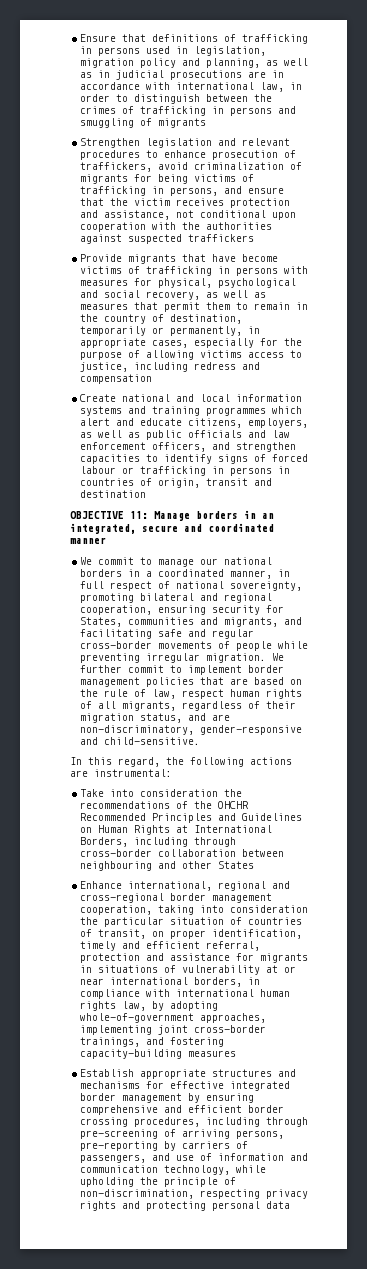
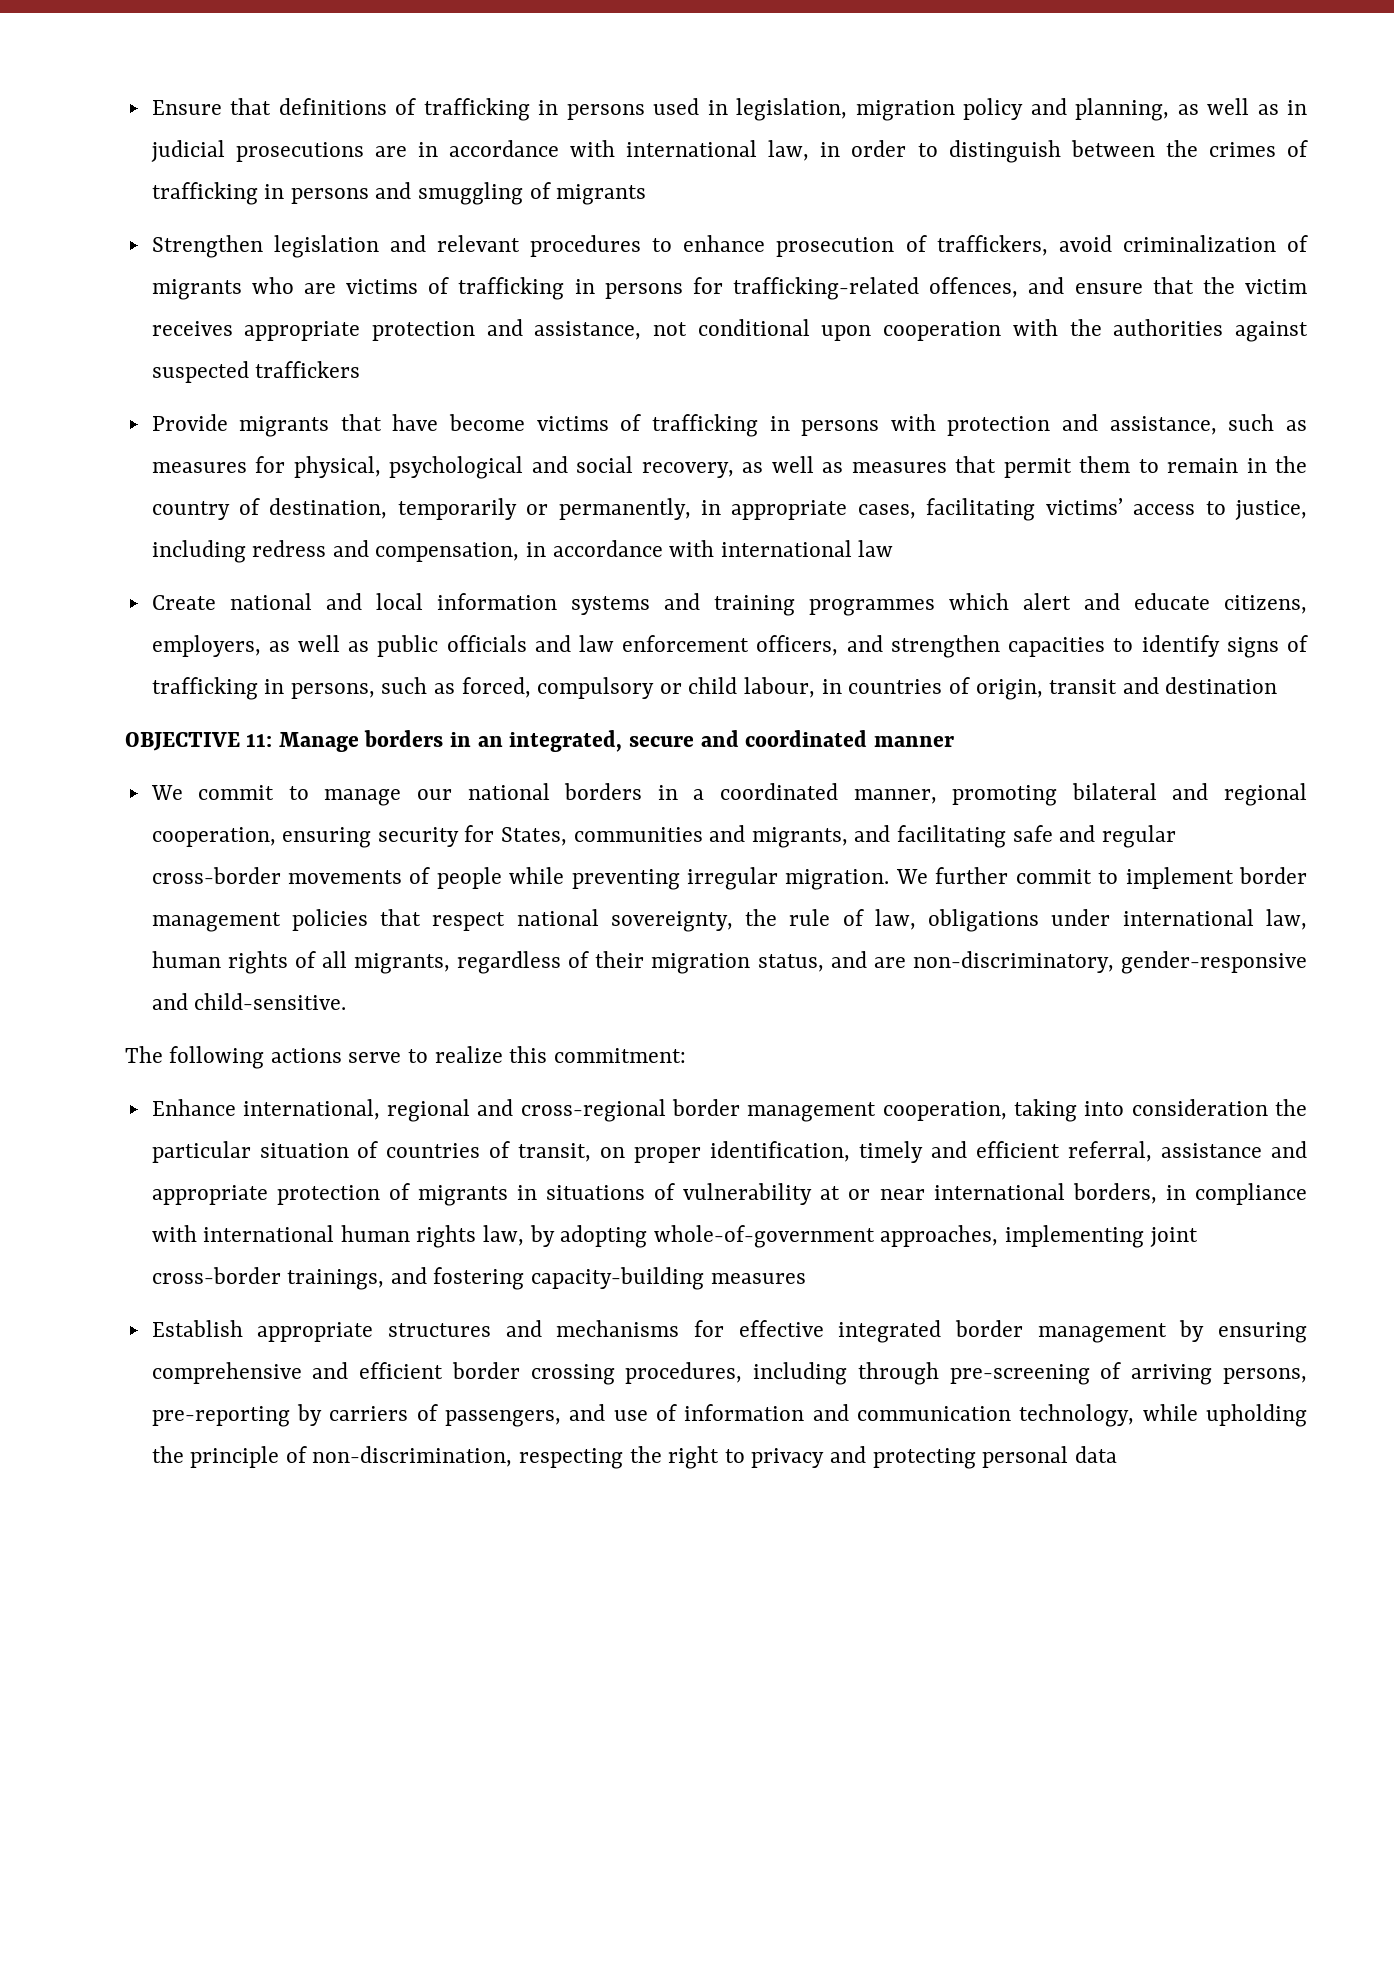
- Strengthen legislation and relevant procedures to enhance prosecution of traffickers, avoid criminalization of migrants for being victims of trafficking in persons, and ensure that the victim receives protection and assistance, not conditional upon cooperation with the authorities against suspected traffickers
+ Strengthen legislation and relevant procedures to enhance prosecution of traffickers, avoid criminalization of migrants who are victims of trafficking in persons for trafficking-related offences, and ensure that the victim receives appropriate protection and assistance, not conditional upon cooperation with the authorities against suspected traffickers
- Provide migrants that have become victims of trafficking in persons with measures for physical, psychological and social recovery, as well as measures that permit them to remain in the country of destination, temporarily or permanently, in appropriate cases, especially for the purpose of allowing victims access to justice, including redress and compensation
+ Provide migrants that have become victims of trafficking in persons with protection and assistance, such as measures for physical, psychological and social recovery, as well as measures that permit them to remain in the country of destination, temporarily or permanently, in appropriate cases, facilitating victims’ access to justice, including redress and compensation, in accordance with international law
- Create national and local information systems and training programmes which alert and educate citizens, employers, as well as public officials and law enforcement officers, and strengthen capacities to identify signs of forced labour or trafficking in persons in countries of origin, transit and destination
+ Create national and local information systems and training programmes which alert and educate citizens, employers, as well as public officials and law enforcement officers, and strengthen capacities to identify signs of trafficking in persons, such as forced, compulsory or child labour, in countries of origin, transit and destination
- We commit to manage our national borders in a coordinated manner, in full respect of national sovereignty, promoting bilateral and regional cooperation, ensuring security for States, communities and migrants, and facilitating safe and regular cross-border movements of people while preventing irregular migration.
+ We commit to manage our national borders in a coordinated manner, promoting bilateral and regional cooperation, ensuring security for States, communities and migrants, and facilitating safe and regular cross-border movements of people while preventing irregular migration.
- We further commit to implement border management policies that are based on the rule of law, respect human rights of all migrants, regardless of their migration status, and are non-discriminatory, gender-responsive and child-sensitive.
+ We further commit to implement border management policies that respect national sovereignty, the rule of law, obligations under international law, human rights of all migrants, regardless of their migration status, and are non-discriminatory, gender-responsive and child-sensitive.
- In this regard, the following actions are instrumental:
- Take into consideration the recommendations of the OHCHR Recommended Principles and Guidelines on Human Rights at International Borders, including through cross-border collaboration between neighbouring and other States
+ The following actions serve to realize this commitment:
- Enhance international, regional and cross-regional border management cooperation, taking into consideration the particular situation of countries of transit, on proper identification, timely and efficient referral, protection and assistance for migrants in situations of vulnerability at or near international borders, in compliance with international human rights law, by adopting whole-of-government approaches, implementing joint cross-border trainings, and fostering capacity-building measures
+ Enhance international, regional and cross-regional border management cooperation, taking into consideration the particular situation of countries of transit, on proper identification, timely and efficient referral, assistance and appropriate protection of migrants in situations of vulnerability at or near international borders, in compliance with international human rights law, by adopting whole-of-government approaches, implementing joint cross-border trainings, and fostering capacity-building measures
- Establish appropriate structures and mechanisms for effective integrated border management by ensuring comprehensive and efficient border crossing procedures, including through pre-screening of arriving persons, pre-reporting by carriers of passengers, and use of information and communication technology, while upholding the principle of non-discrimination, respecting privacy rights and protecting personal data
+ Establish appropriate structures and mechanisms for effective integrated border management by ensuring comprehensive and efficient border crossing procedures, including through pre-screening of arriving persons, pre-reporting by carriers of passengers, and use of information and communication technology, while upholding the principle of non-discrimination, respecting the right to privacy and protecting personal data

